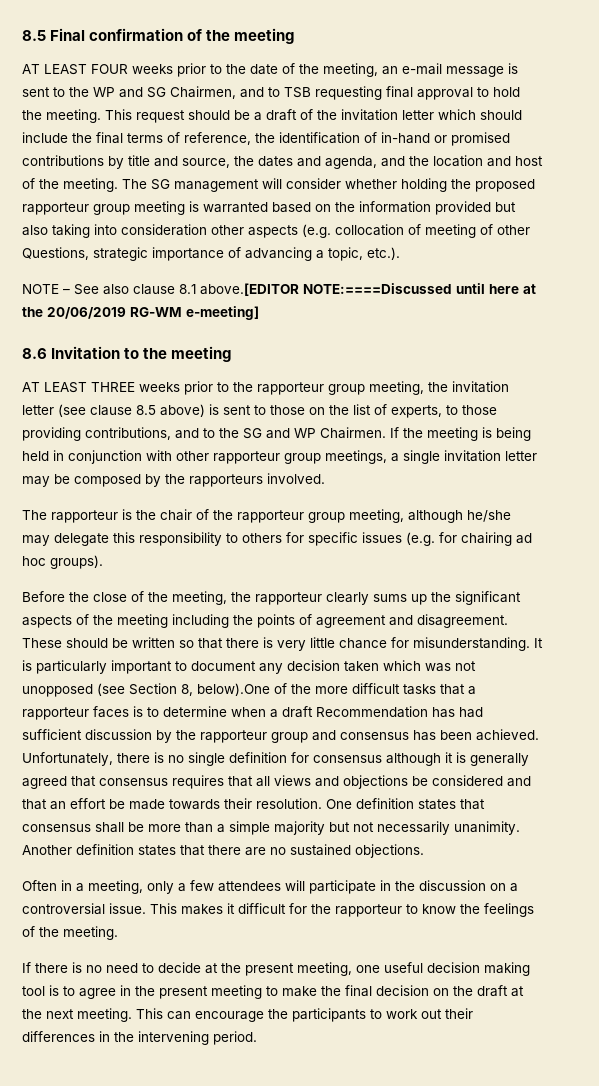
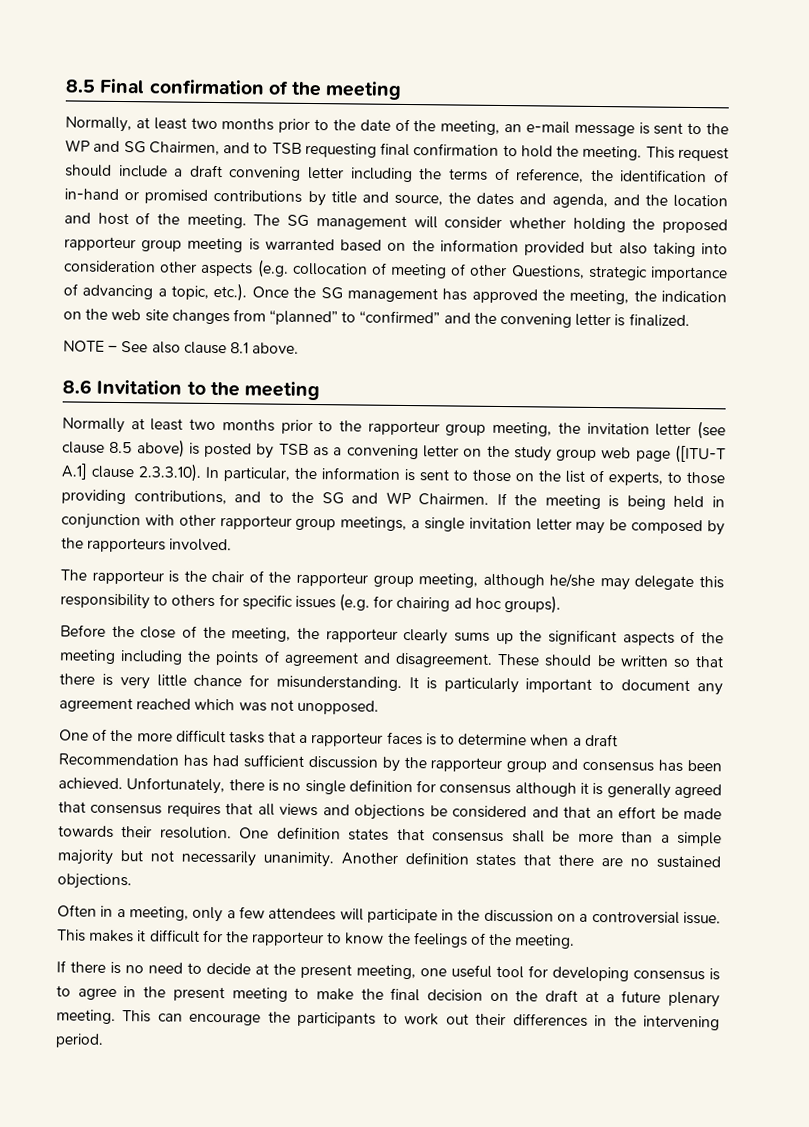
- AT LEAST FOUR weeks prior to the date of the meeting, an e-mail message is sent to the WP and SG Chairmen, and to TSB requesting final approval to hold the meeting.
+ Normally, at least two months prior to the date of the meeting, an e-mail message is sent to the WP and SG Chairmen, and to TSB requesting final confirmation to hold the meeting.
- This request should be a draft of the invitation letter which should include the final terms of reference, the identification of in-hand or promised contributions by title and source, the dates and agenda, and the location and host of the meeting.
+ This request should include a draft convening letter including the terms of reference, the identification of in-hand or promised contributions by title and source, the dates and agenda, and the location and host of the meeting.
- The SG management will consider whether holding the proposed rapporteur group meeting is warranted based on the information provided but also taking into consideration other aspects (e.g. collocation of meeting of other Questions, strategic importance of advancing a topic, etc.).
+ The SG management will consider whether holding the proposed rapporteur group meeting is warranted based on the information provided but also taking into consideration other aspects (e.g. collocation of meeting of other Questions, strategic importance of advancing a topic, etc.). Once the SG management has approved the meeting, the indication on the web site changes from “planned” to “confirmed” and the convening letter is finalized.
- NOTE – See also clause 8.1 above.[EDITOR NOTE:====Discussed until here at the 20/06/2019 RG-WM e-meeting]
+ NOTE – See also clause 8.1 above.
- AT LEAST THREE weeks prior to the rapporteur group meeting, the invitation letter (see clause 8.5 above) is sent to those on the list of experts, to those providing contributions, and to the SG and WP Chairmen.
+ Normally at least two months prior to the rapporteur group meeting, the invitation letter (see clause 8.5 above) is posted by TSB as a convening letter on the study group web page ([ITU-T A.1] clause 2.3.3.10). In particular, the information is sent to those on the list of experts, to those providing contributions, and to the SG and WP Chairmen.
- It is particularly important to document any decision taken which was not unopposed (see Section 8, below).One of the more difficult tasks that a rapporteur faces is to determine when a draft Recommendation has had sufficient discussion by the rapporteur group and consensus has been achieved.
+ It is particularly important to document any agreement reached which was not unopposed.
+ One of the more difficult tasks that a rapporteur faces is to determine when a draft Recommendation has had sufficient discussion by the rapporteur group and consensus has been achieved.
- If there is no need to decide at the present meeting, one useful decision making tool is to agree in the present meeting to make the final decision on the draft at the next meeting.
+ If there is no need to decide at the present meeting, one useful tool for developing consensus is to agree in the present meeting to make the final decision on the draft at a future plenary meeting.

